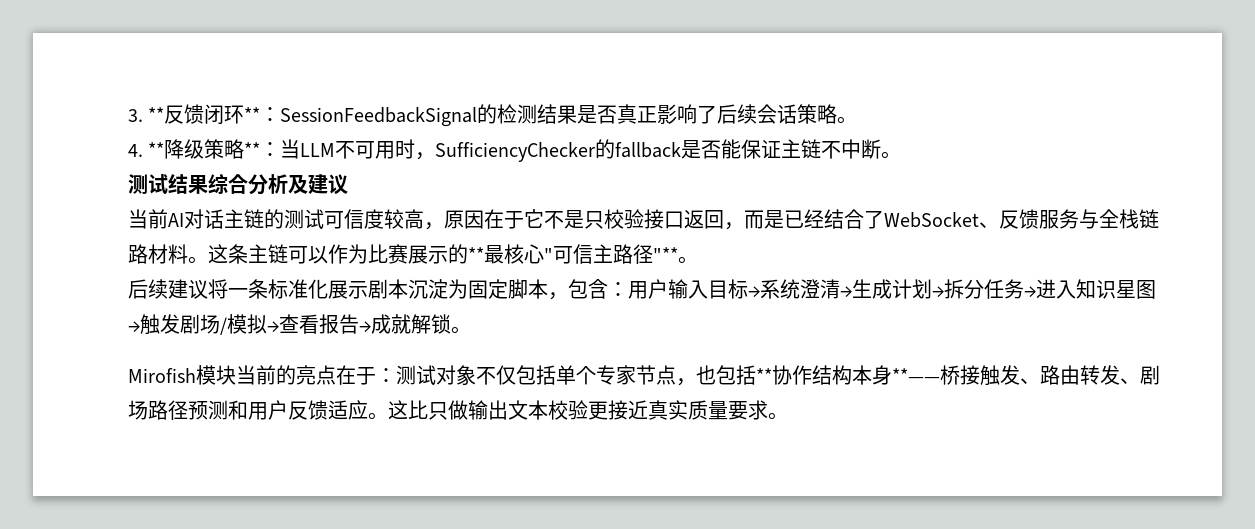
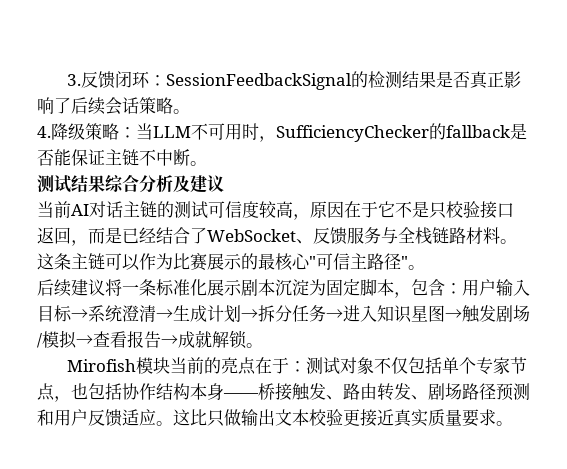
- 3. **反馈闭环**：SessionFeedbackSignal的检测结果是否真正影响了后续会话策略。
+ 3.反馈闭环：SessionFeedbackSignal的检测结果是否真正影响了后续会话策略。
- 4. **降级策略**：当LLM不可用时，SufficiencyChecker的fallback是否能保证主链不中断。
+ 4.降级策略：当LLM不可用时，SufficiencyChecker的fallback是否能保证主链不中断。
- 这条主链可以作为比赛展示的**最核心"可信主路径"**。
+ 这条主链可以作为比赛展示的最核心"可信主路径"。
- Mirofish模块当前的亮点在于：测试对象不仅包括单个专家节点，也包括**协作结构本身**——桥接触发、路由转发、剧场路径预测和用户反馈适应。
+ Mirofish模块当前的亮点在于：测试对象不仅包括单个专家节点，也包括协作结构本身——桥接触发、路由转发、剧场路径预测和用户反馈适应。

